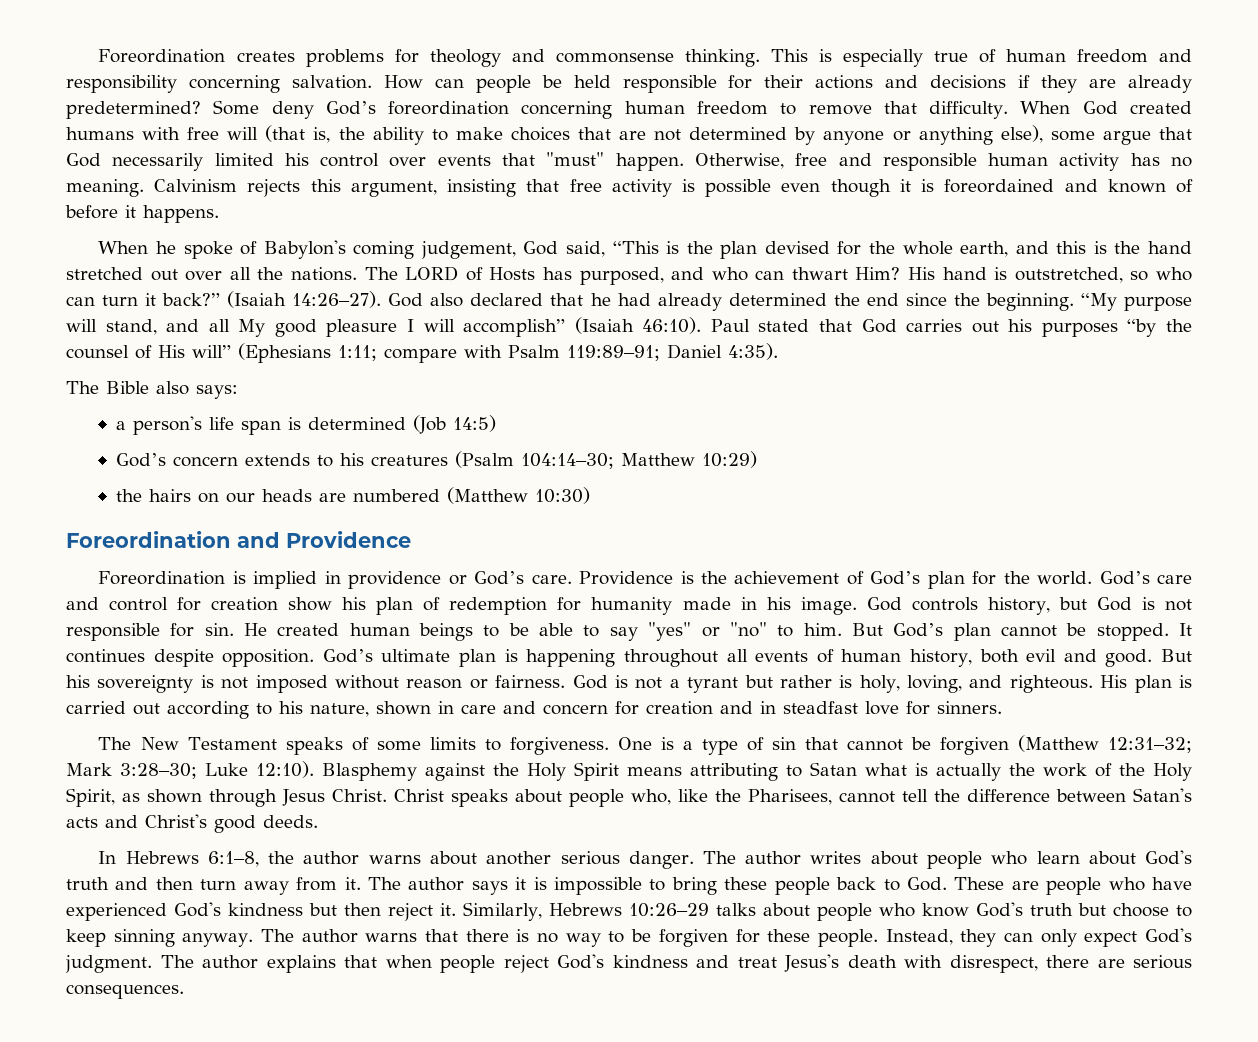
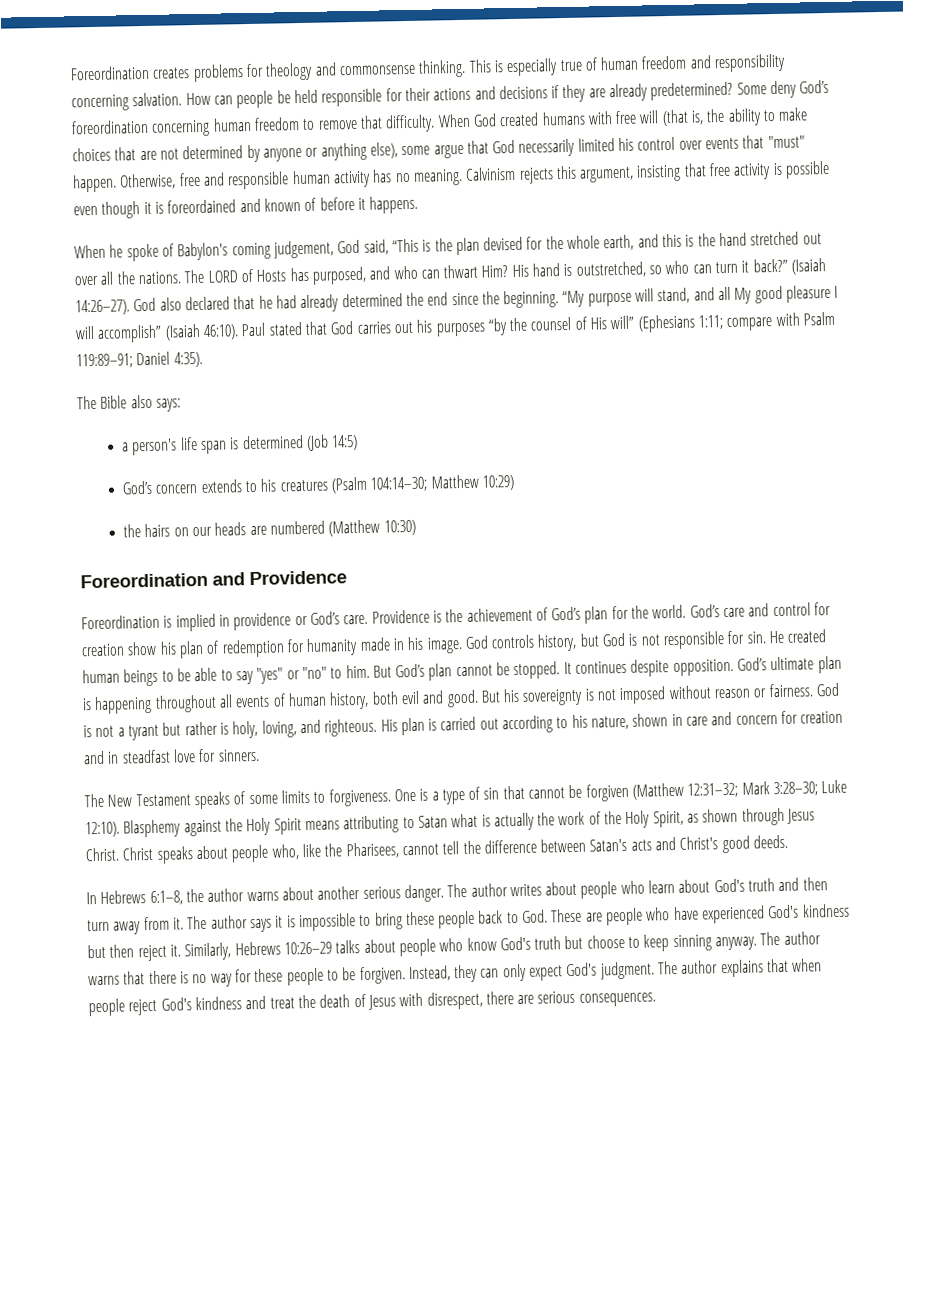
- The author warns that there is no way to be forgiven for these people.
+ The author warns that there is no way for these people to be forgiven.
- The author explains that when people reject God's kindness and treat Jesus's death with disrespect, there are serious consequences.
+ The author explains that when people reject God's kindness and treat the death of Jesus with disrespect, there are serious consequences.

